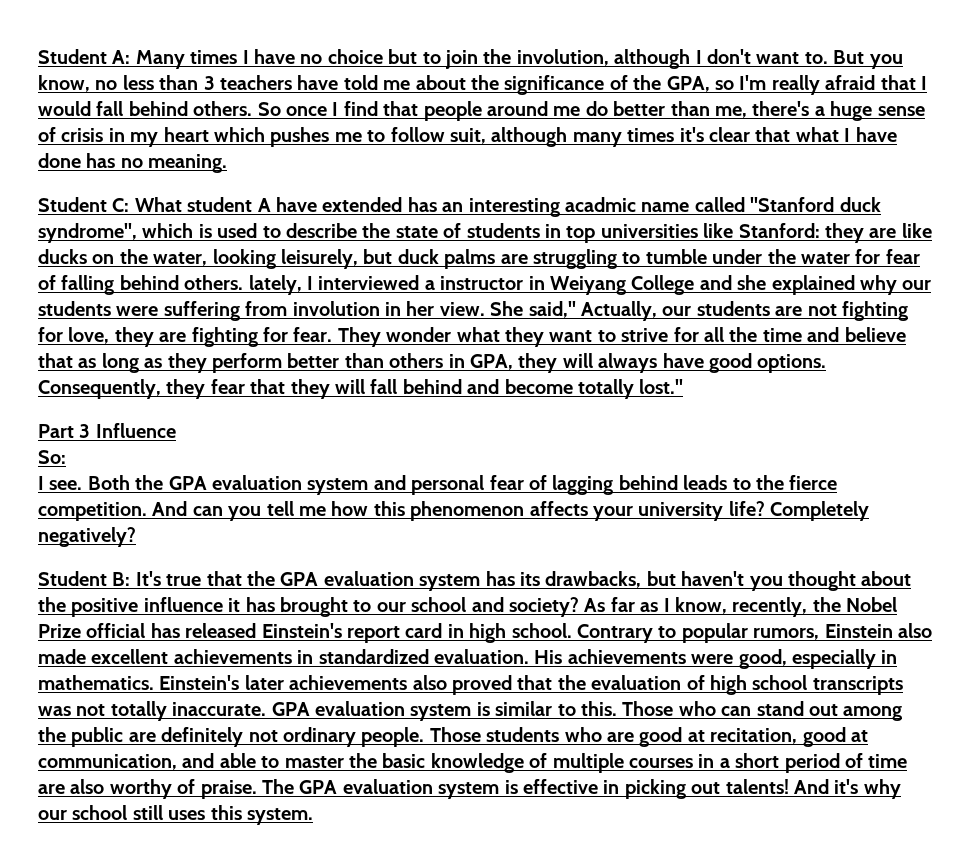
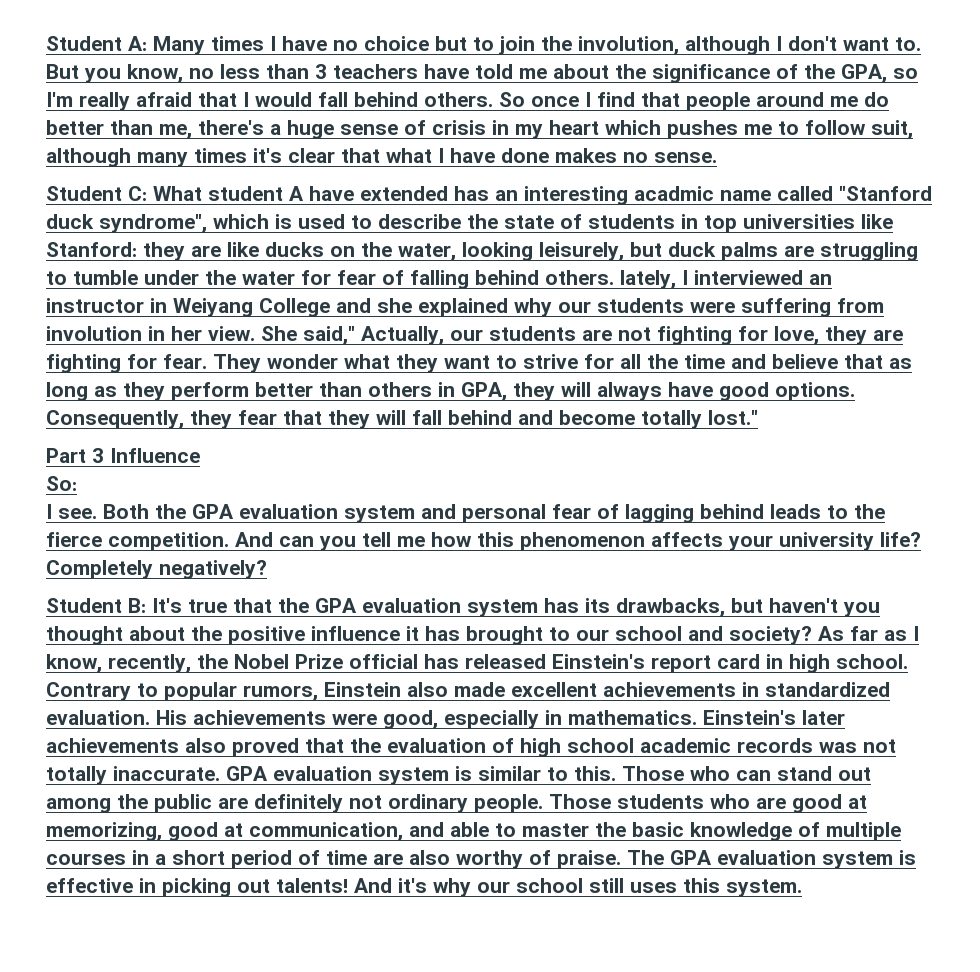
- So once I find that people around me do better than me, there's a huge sense of crisis in my heart which pushes me to follow suit, although many times it's clear that what I have done has no meaning.
+ So once I find that people around me do better than me, there's a huge sense of crisis in my heart which pushes me to follow suit, although many times it's clear that what I have done makes no sense.
- they are like ducks on the water, looking leisurely, but duck palms are struggling to tumble under the water for fear of falling behind others. lately, I interviewed a instructor in Weiyang College and she explained why our students were suffering from involution in her view.
+ they are like ducks on the water, looking leisurely, but duck palms are struggling to tumble under the water for fear of falling behind others. lately, I interviewed an instructor in Weiyang College and she explained why our students were suffering from involution in her view.
- Einstein's later achievements also proved that the evaluation of high school transcripts was not totally inaccurate.
+ Einstein's later achievements also proved that the evaluation of high school academic records was not totally inaccurate.
- Those students who are good at recitation, good at communication, and able to master the basic knowledge of multiple courses in a short period of time are also worthy of praise.
+ Those students who are good at memorizing, good at communication, and able to master the basic knowledge of multiple courses in a short period of time are also worthy of praise.

